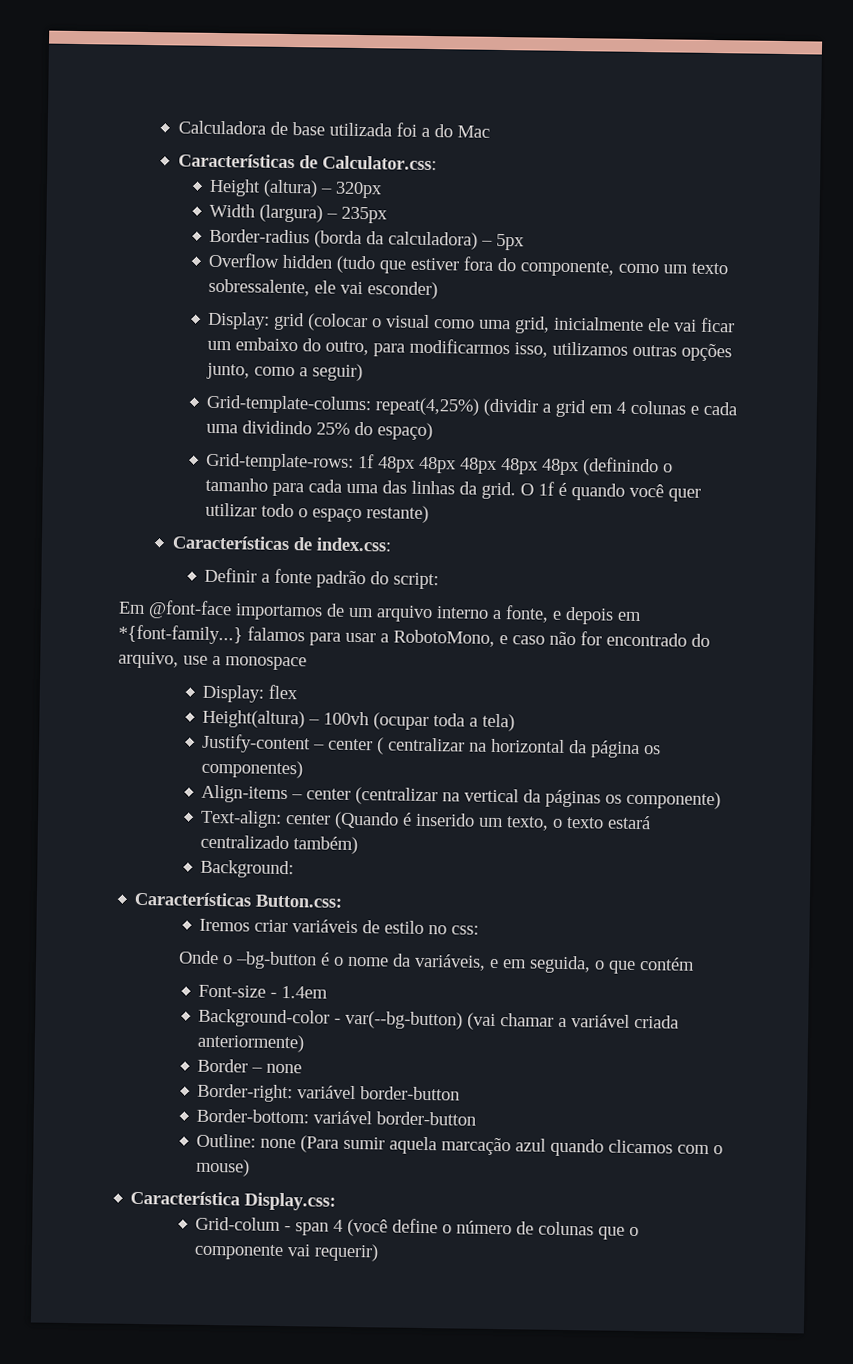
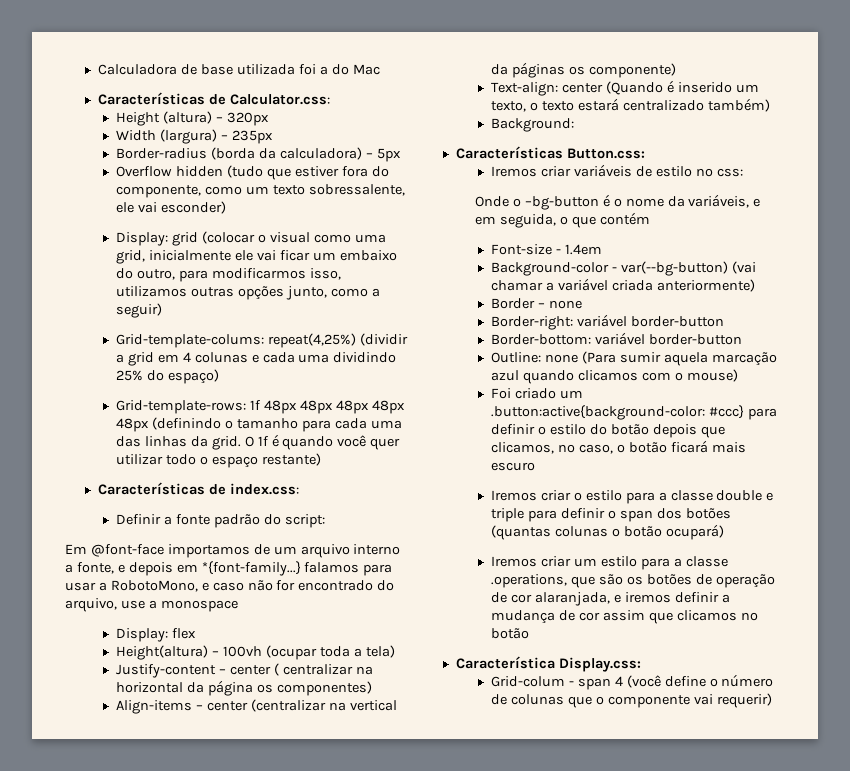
+ Foi criado um .button:active{background-color: #ccc} para definir o estilo do botão depois que clicamos, no caso, o botão ficará mais escuro
+ Iremos criar o estilo para a classe double e triple para definir o span dos botões (quantas colunas o botão ocupará)
+ Iremos criar um estilo para a classe .operations, que são os botões de operação de cor alaranjada, e iremos definir a mudança de cor assim que clicamos no botão

